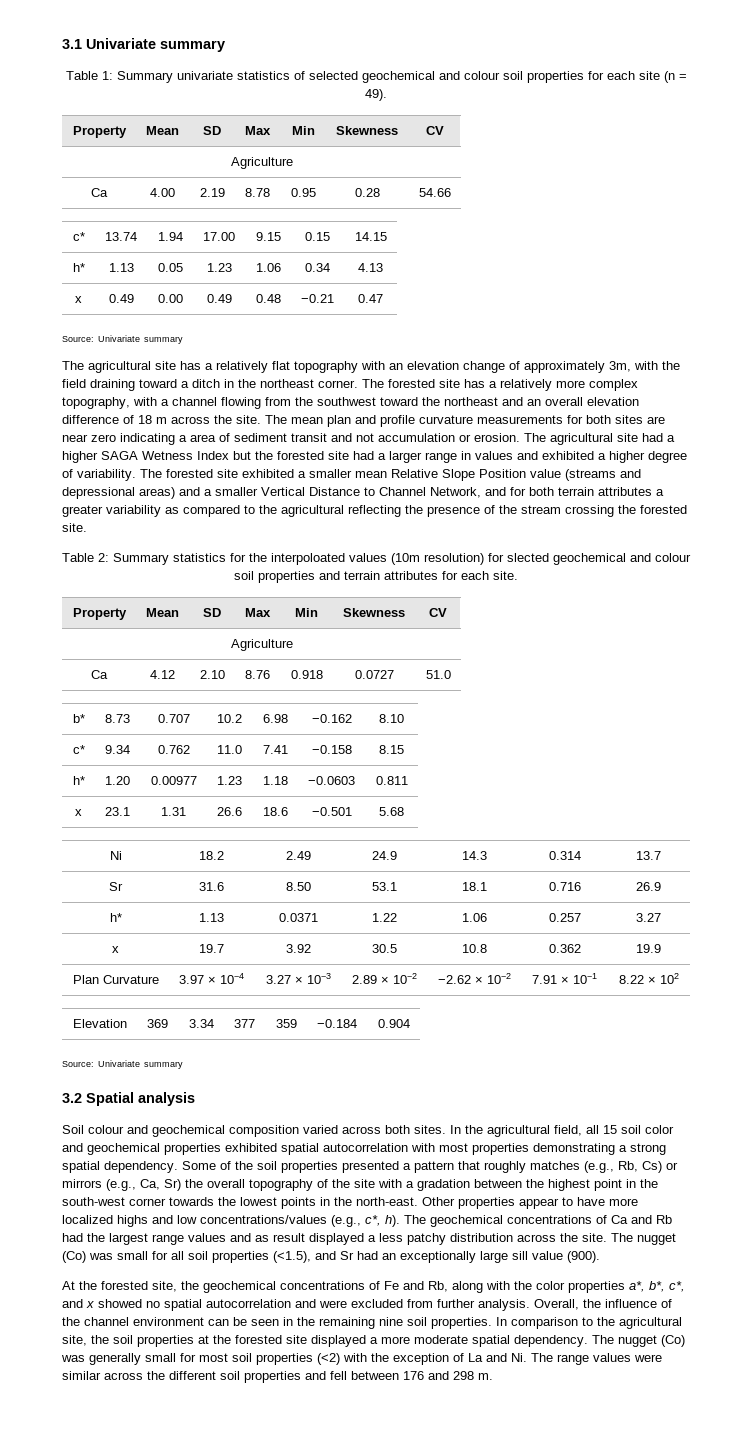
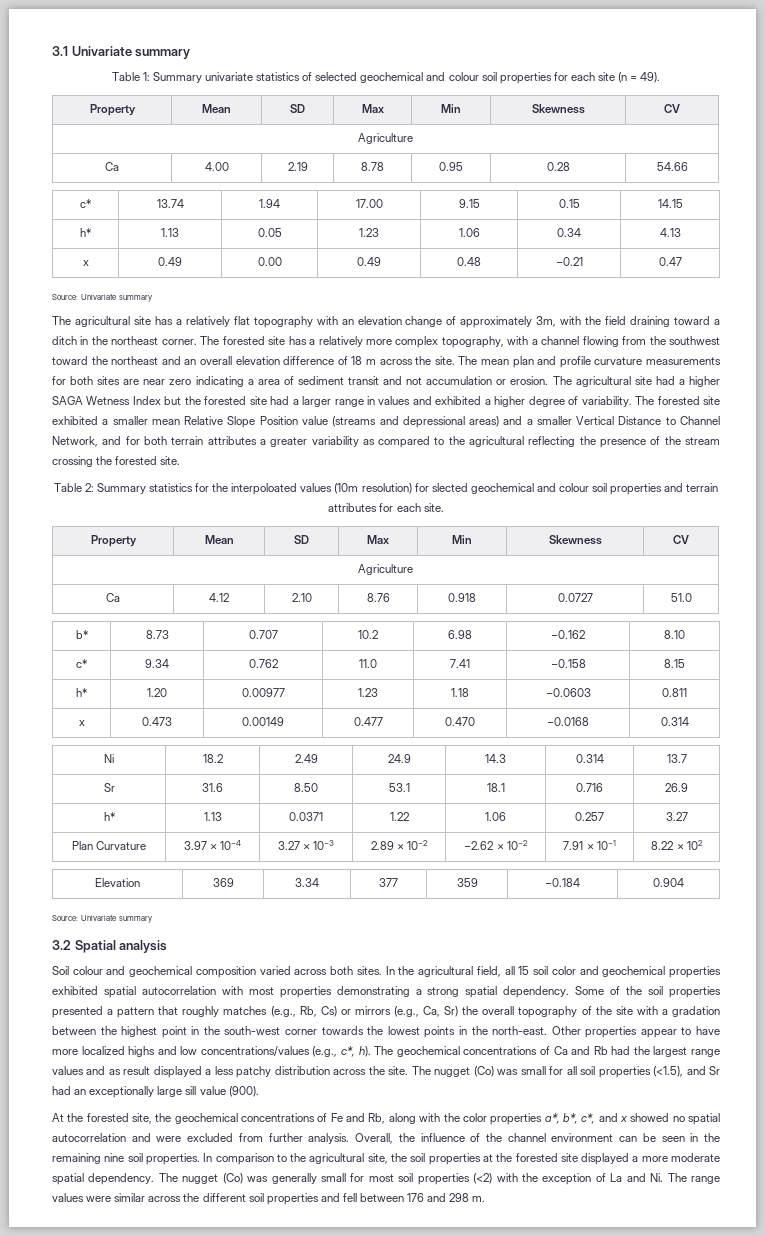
- x | 23.1 | 1.31 | 26.6 | 18.6 | −0.501 | 5.68
+ x | 0.473 | 0.00149 | 0.477 | 0.470 | −0.0168 | 0.314
- x | 19.7 | 3.92 | 30.5 | 10.8 | 0.362 | 19.9

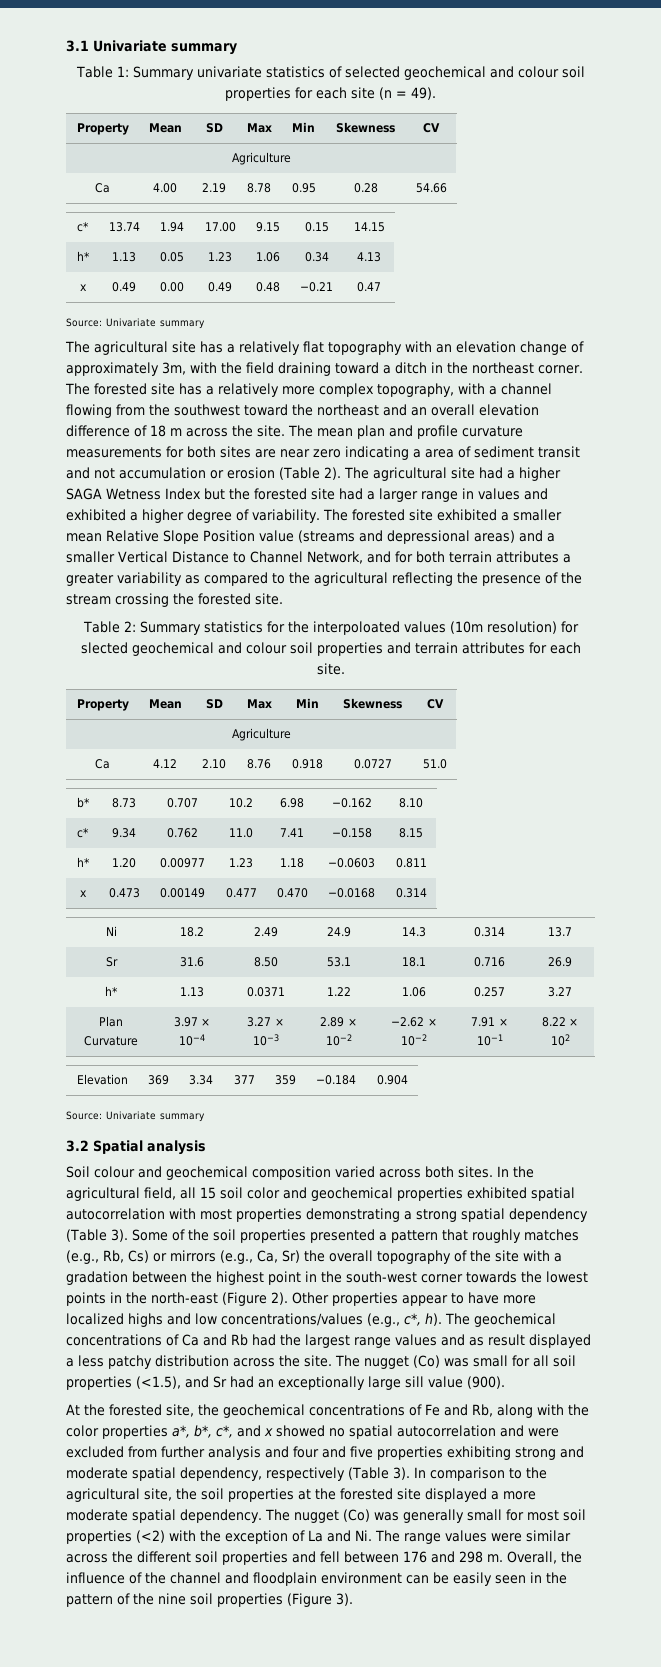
- The mean plan and profile curvature measurements for both sites are near zero indicating a area of sediment transit and not accumulation or erosion.
+ The mean plan and profile curvature measurements for both sites are near zero indicating a area of sediment transit and not accumulation or erosion (Table 2).
- In the agricultural field, all 15 soil color and geochemical properties exhibited spatial autocorrelation with most properties demonstrating a strong spatial dependency.
+ In the agricultural field, all 15 soil color and geochemical properties exhibited spatial autocorrelation with most properties demonstrating a strong spatial dependency (Table 3).
- Some of the soil properties presented a pattern that roughly matches (e.g., Rb, Cs) or mirrors (e.g., Ca, Sr) the overall topography of the site with a gradation between the highest point in the south-west corner towards the lowest points in the north-east.
+ Some of the soil properties presented a pattern that roughly matches (e.g., Rb, Cs) or mirrors (e.g., Ca, Sr) the overall topography of the site with a gradation between the highest point in the south-west corner towards the lowest points in the north-east (Figure 2).
- At the forested site, the geochemical concentrations of Fe and Rb, along with the color properties a*, b*, c*, and x showed no spatial autocorrelation and were excluded from further analysis. Overall, the influence of the channel environment can be seen in the remaining nine soil properties.
+ At the forested site, the geochemical concentrations of Fe and Rb, along with the color properties a*, b*, c*, and x showed no spatial autocorrelation and were excluded from further analysis and four and five properties exhibiting strong and moderate spatial dependency, respectively (Table 3).
+ Overall, the influence of the channel and floodplain environment can be easily seen in the pattern of the nine soil properties (Figure 3).

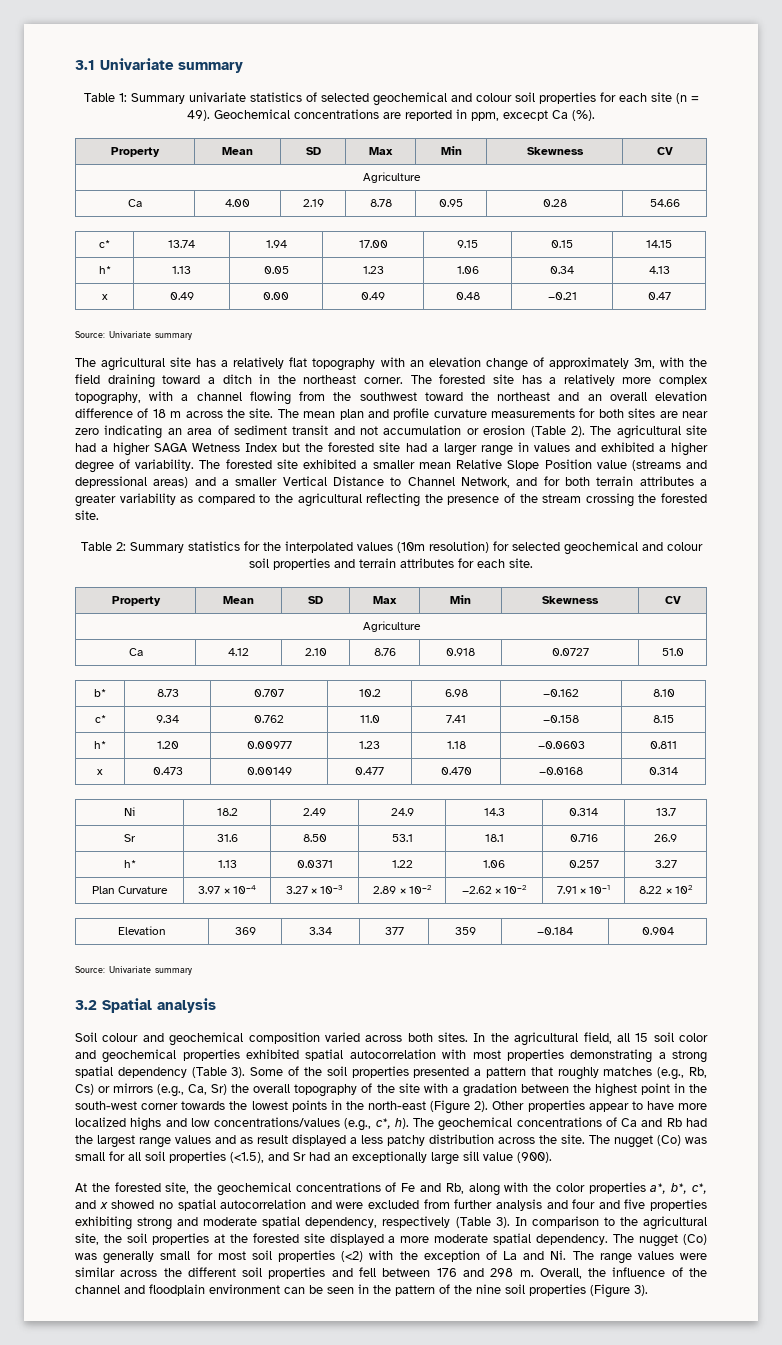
+ Geochemical concentrations are reported in ppm, excecpt Ca (%).
- The mean plan and profile curvature measurements for both sites are near zero indicating a area of sediment transit and not accumulation or erosion (Table 2).
+ The mean plan and profile curvature measurements for both sites are near zero indicating an area of sediment transit and not accumulation or erosion (Table 2).
- Table 2: Summary statistics for the interpoloated values (10m resolution) for slected geochemical and colour soil properties and terrain attributes for each site.
+ Table 2: Summary statistics for the interpolated values (10m resolution) for selected geochemical and colour soil properties and terrain attributes for each site.
- Overall, the influence of the channel and floodplain environment can be easily seen in the pattern of the nine soil properties (Figure 3).
+ Overall, the influence of the channel and floodplain environment can be seen in the pattern of the nine soil properties (Figure 3).

